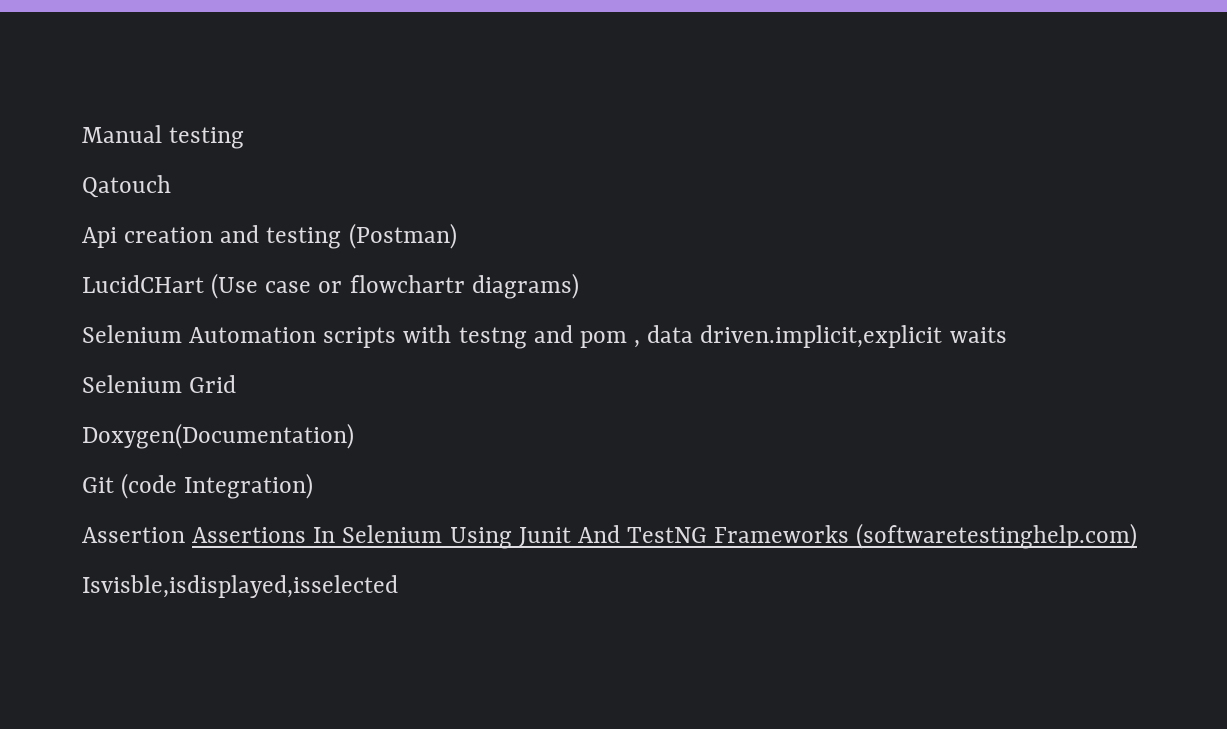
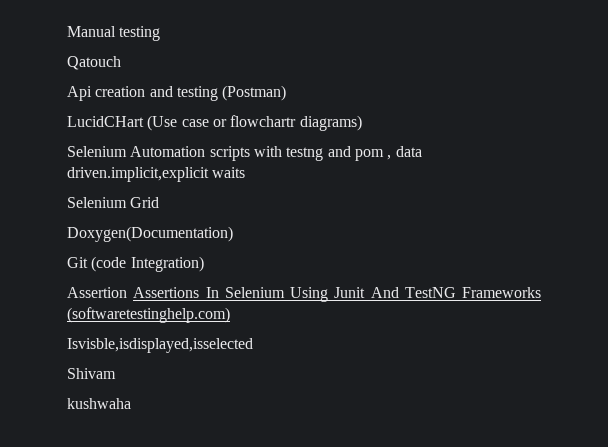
+ Shivam
+ kushwaha

